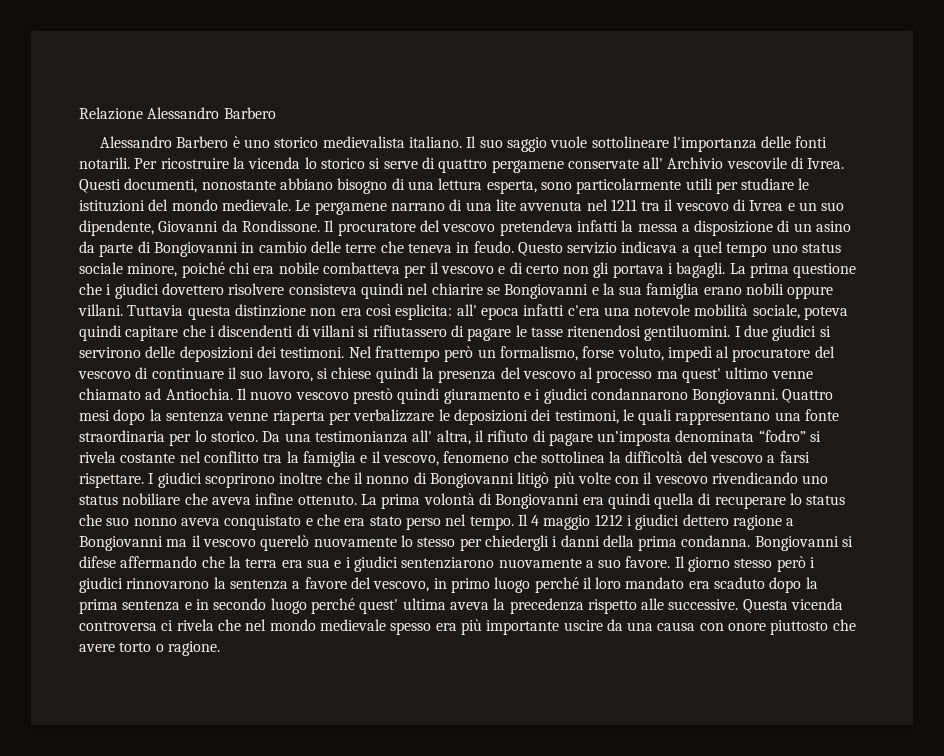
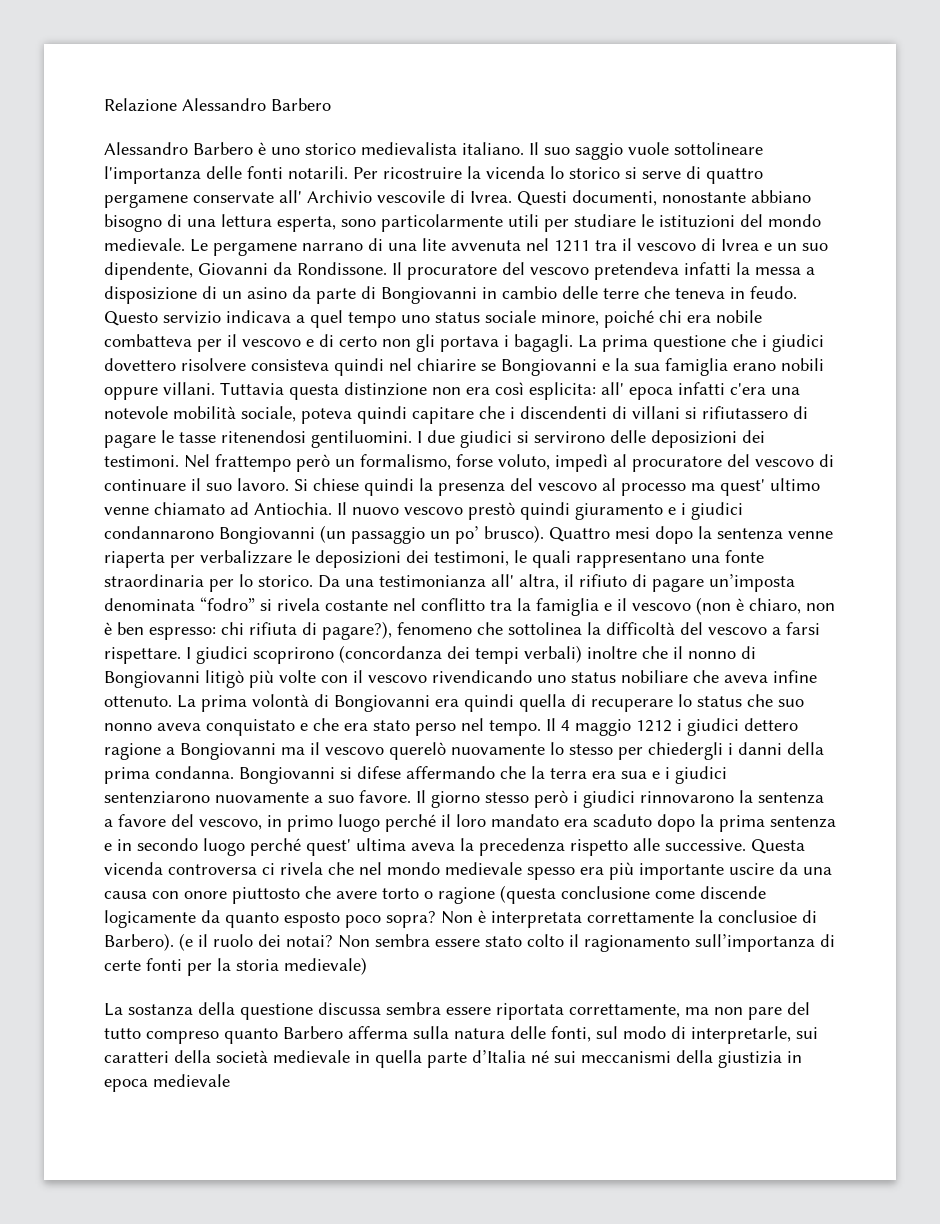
- Nel frattempo però un formalismo, forse voluto, impedì al procuratore del vescovo di continuare il suo lavoro, si chiese quindi la presenza del vescovo al processo ma quest' ultimo venne chiamato ad Antiochia.
+ Nel frattempo però un formalismo, forse voluto, impedì al procuratore del vescovo di continuare il suo lavoro. Si chiese quindi la presenza del vescovo al processo ma quest' ultimo venne chiamato ad Antiochia.
- Il nuovo vescovo prestò quindi giuramento e i giudici condannarono Bongiovanni.
+ Il nuovo vescovo prestò quindi giuramento e i giudici condannarono Bongiovanni (un passaggio un po’ brusco).
- Da una testimonianza all' altra, il rifiuto di pagare un’imposta denominata “fodro” si rivela costante nel conflitto tra la famiglia e il vescovo, fenomeno che sottolinea la difficoltà del vescovo a farsi rispettare.
+ Da una testimonianza all' altra, il rifiuto di pagare un’imposta denominata “fodro” si rivela costante nel conflitto tra la famiglia e il vescovo (non è chiaro, non è ben espresso: chi rifiuta di pagare?), fenomeno che sottolinea la difficoltà del vescovo a farsi rispettare.
- I giudici scoprirono inoltre che il nonno di Bongiovanni litigò più volte con il vescovo rivendicando uno status nobiliare che aveva infine ottenuto.
+ I giudici scoprirono (concordanza dei tempi verbali) inoltre che il nonno di Bongiovanni litigò più volte con il vescovo rivendicando uno status nobiliare che aveva infine ottenuto.
- Questa vicenda controversa ci rivela che nel mondo medievale spesso era più importante uscire da una causa con onore piuttosto che avere torto o ragione.
+ Questa vicenda controversa ci rivela che nel mondo medievale spesso era più importante uscire da una causa con onore piuttosto che avere torto o ragione (questa conclusione come discende logicamente da quanto esposto poco sopra? Non è interpretata correttamente la conclusioe di Barbero). (e il ruolo dei notai? Non sembra essere stato colto il ragionamento sull’importanza di certe fonti per la storia medievale)
+ La sostanza della questione discussa sembra essere riportata correttamente, ma non pare del tutto compreso quanto Barbero afferma sulla natura delle fonti, sul modo di interpretarle, sui caratteri della società medievale in quella parte d’Italia né sui meccanismi della giustizia in epoca medievale

